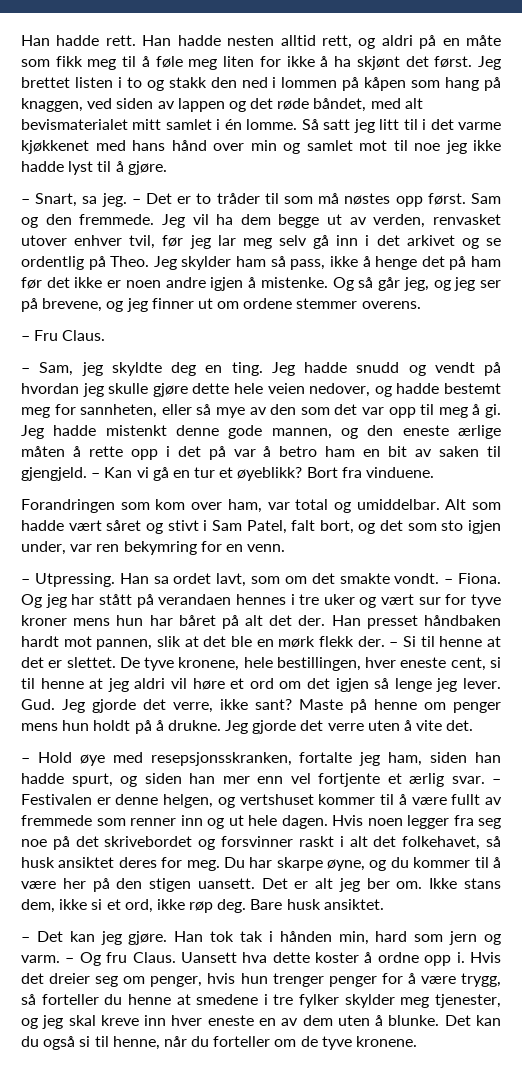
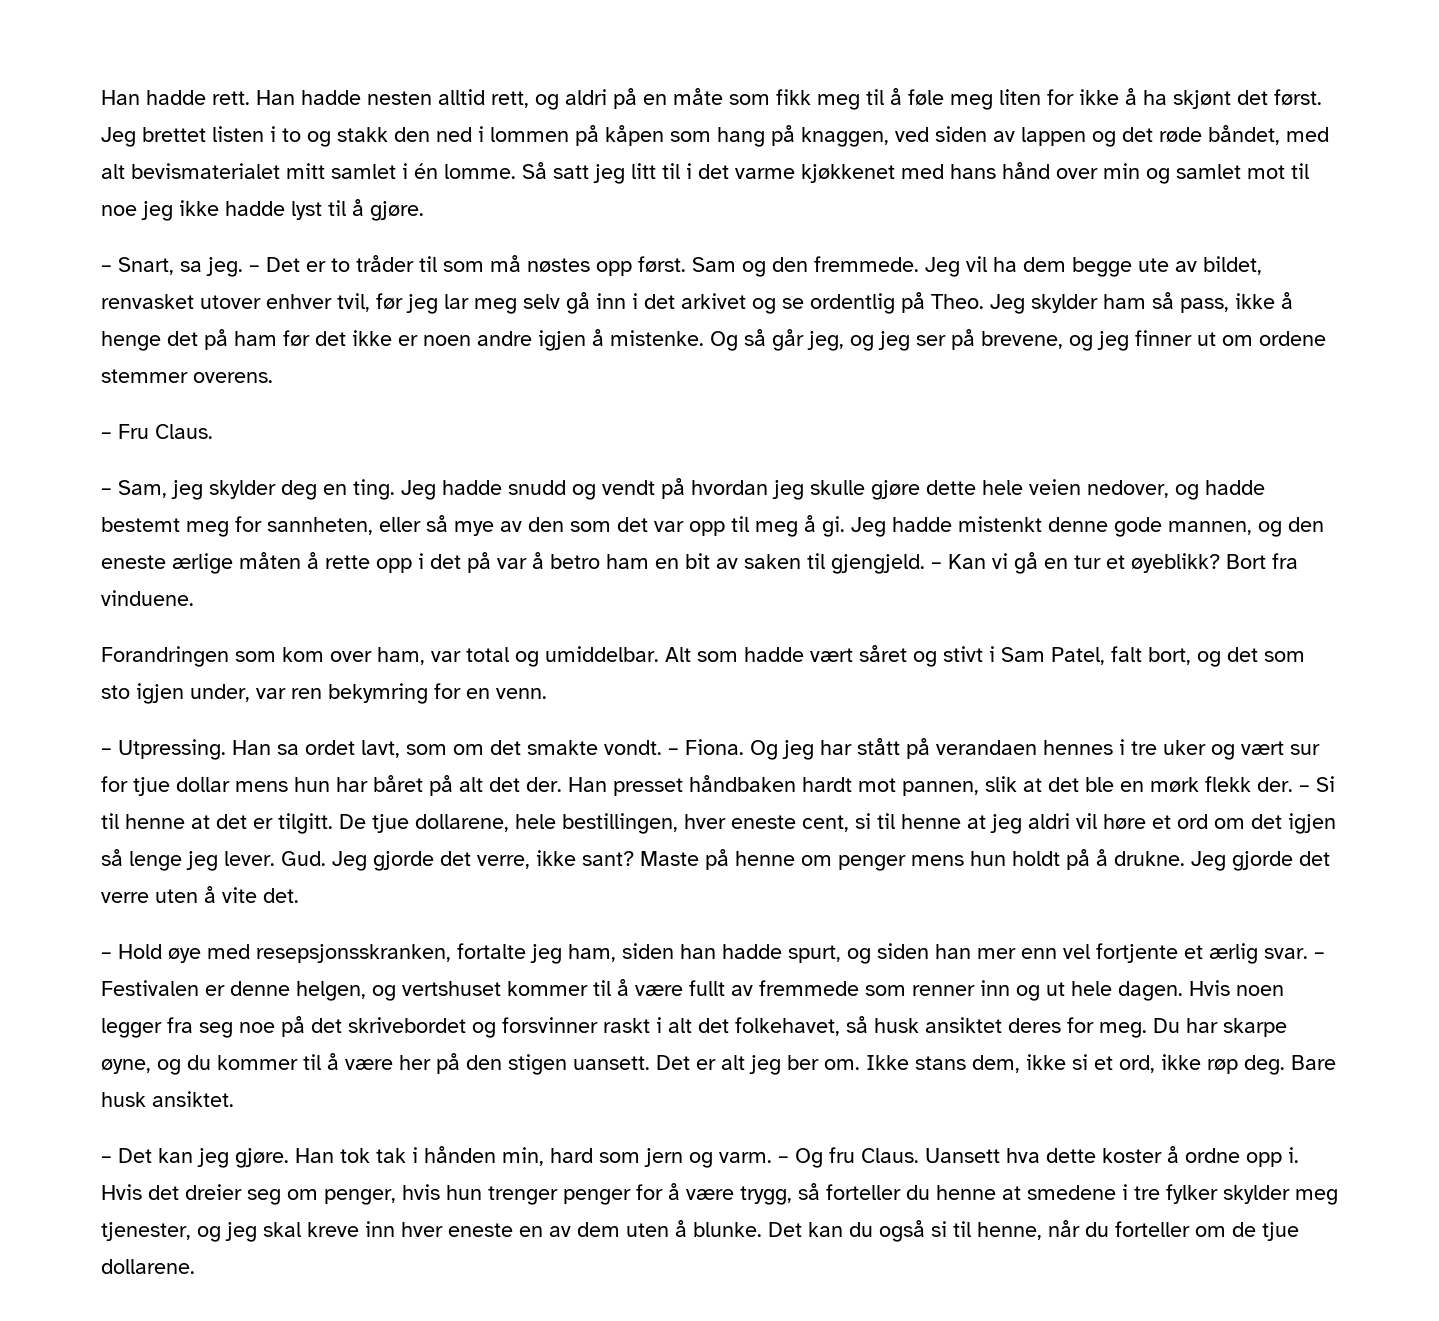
- Jeg vil ha dem begge ut av verden, renvasket utover enhver tvil, før jeg lar meg selv gå inn i det arkivet og se ordentlig på Theo.
+ Jeg vil ha dem begge ute av bildet, renvasket utover enhver tvil, før jeg lar meg selv gå inn i det arkivet og se ordentlig på Theo.
- – Sam, jeg skyldte deg en ting.
+ – Sam, jeg skylder deg en ting.
- Og jeg har stått på verandaen hennes i tre uker og vært sur for tyve kroner mens hun har båret på alt det der.
+ Og jeg har stått på verandaen hennes i tre uker og vært sur for tjue dollar mens hun har båret på alt det der.
- – Si til henne at det er slettet. De tyve kronene, hele bestillingen, hver eneste cent, si til henne at jeg aldri vil høre et ord om det igjen så lenge jeg lever.
+ – Si til henne at det er tilgitt. De tjue dollarene, hele bestillingen, hver eneste cent, si til henne at jeg aldri vil høre et ord om det igjen så lenge jeg lever.
- Det kan du også si til henne, når du forteller om de tyve kronene.
+ Det kan du også si til henne, når du forteller om de tjue dollarene.

